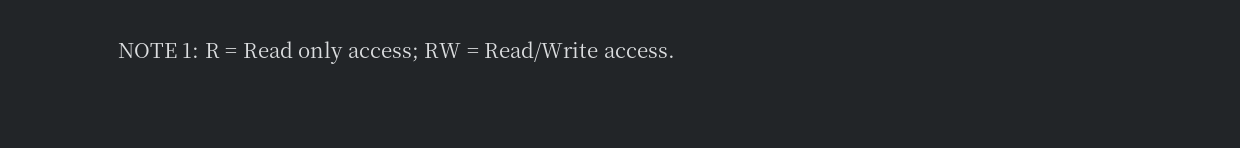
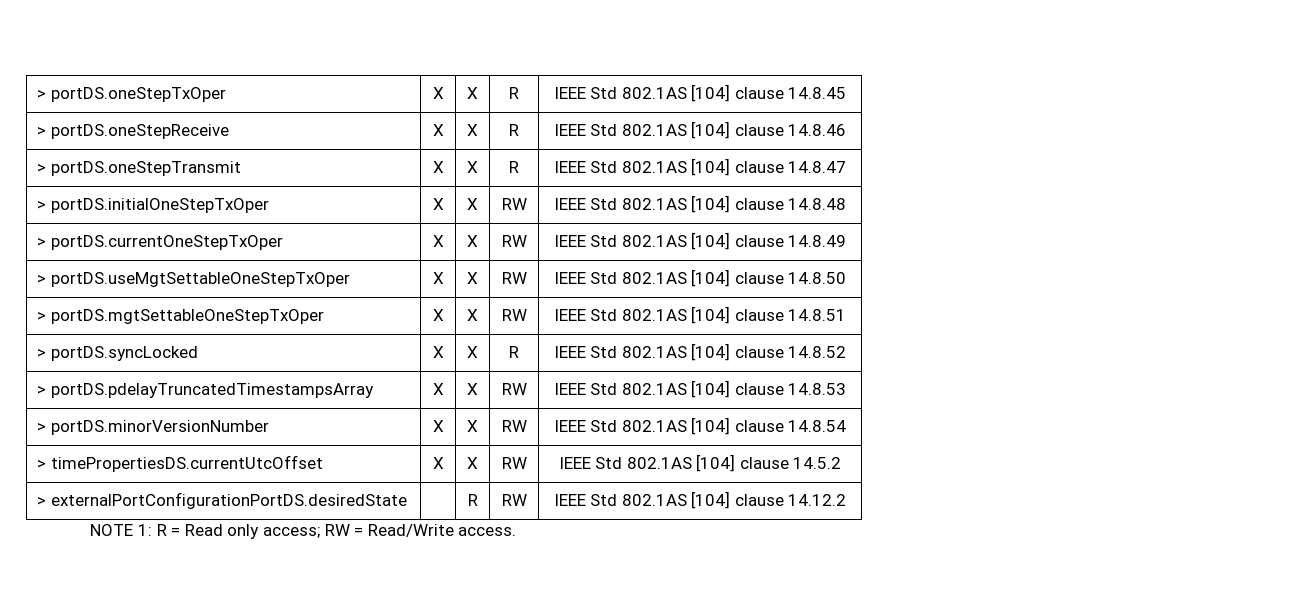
+ > portDS.oneStepTxOper | X | X | R | IEEE Std 802.1AS [104] clause 14.8.45
+ > portDS.oneStepReceive | X | X | R | IEEE Std 802.1AS [104] clause 14.8.46
+ > portDS.oneStepTransmit | X | X | R | IEEE Std 802.1AS [104] clause 14.8.47
+ > portDS.initialOneStepTxOper | X | X | RW | IEEE Std 802.1AS [104] clause 14.8.48
+ > portDS.currentOneStepTxOper | X | X | RW | IEEE Std 802.1AS [104] clause 14.8.49
+ > portDS.useMgtSettableOneStepTxOper | X | X | RW | IEEE Std 802.1AS [104] clause 14.8.50
+ > portDS.mgtSettableOneStepTxOper | X | X | RW | IEEE Std 802.1AS [104] clause 14.8.51
+ > portDS.syncLocked | X | X | R | IEEE Std 802.1AS [104] clause 14.8.52
+ > portDS.pdelayTruncatedTimestampsArray | X | X | RW | IEEE Std 802.1AS [104] clause 14.8.53
+ > portDS.minorVersionNumber | X | X | RW | IEEE Std 802.1AS [104] clause 14.8.54
+ > timePropertiesDS.currentUtcOffset | X | X | RW | IEEE Std 802.1AS [104] clause 14.5.2
+ > externalPortConfigurationPortDS.desiredState | | R | RW | IEEE Std 802.1AS [104] clause 14.12.2

